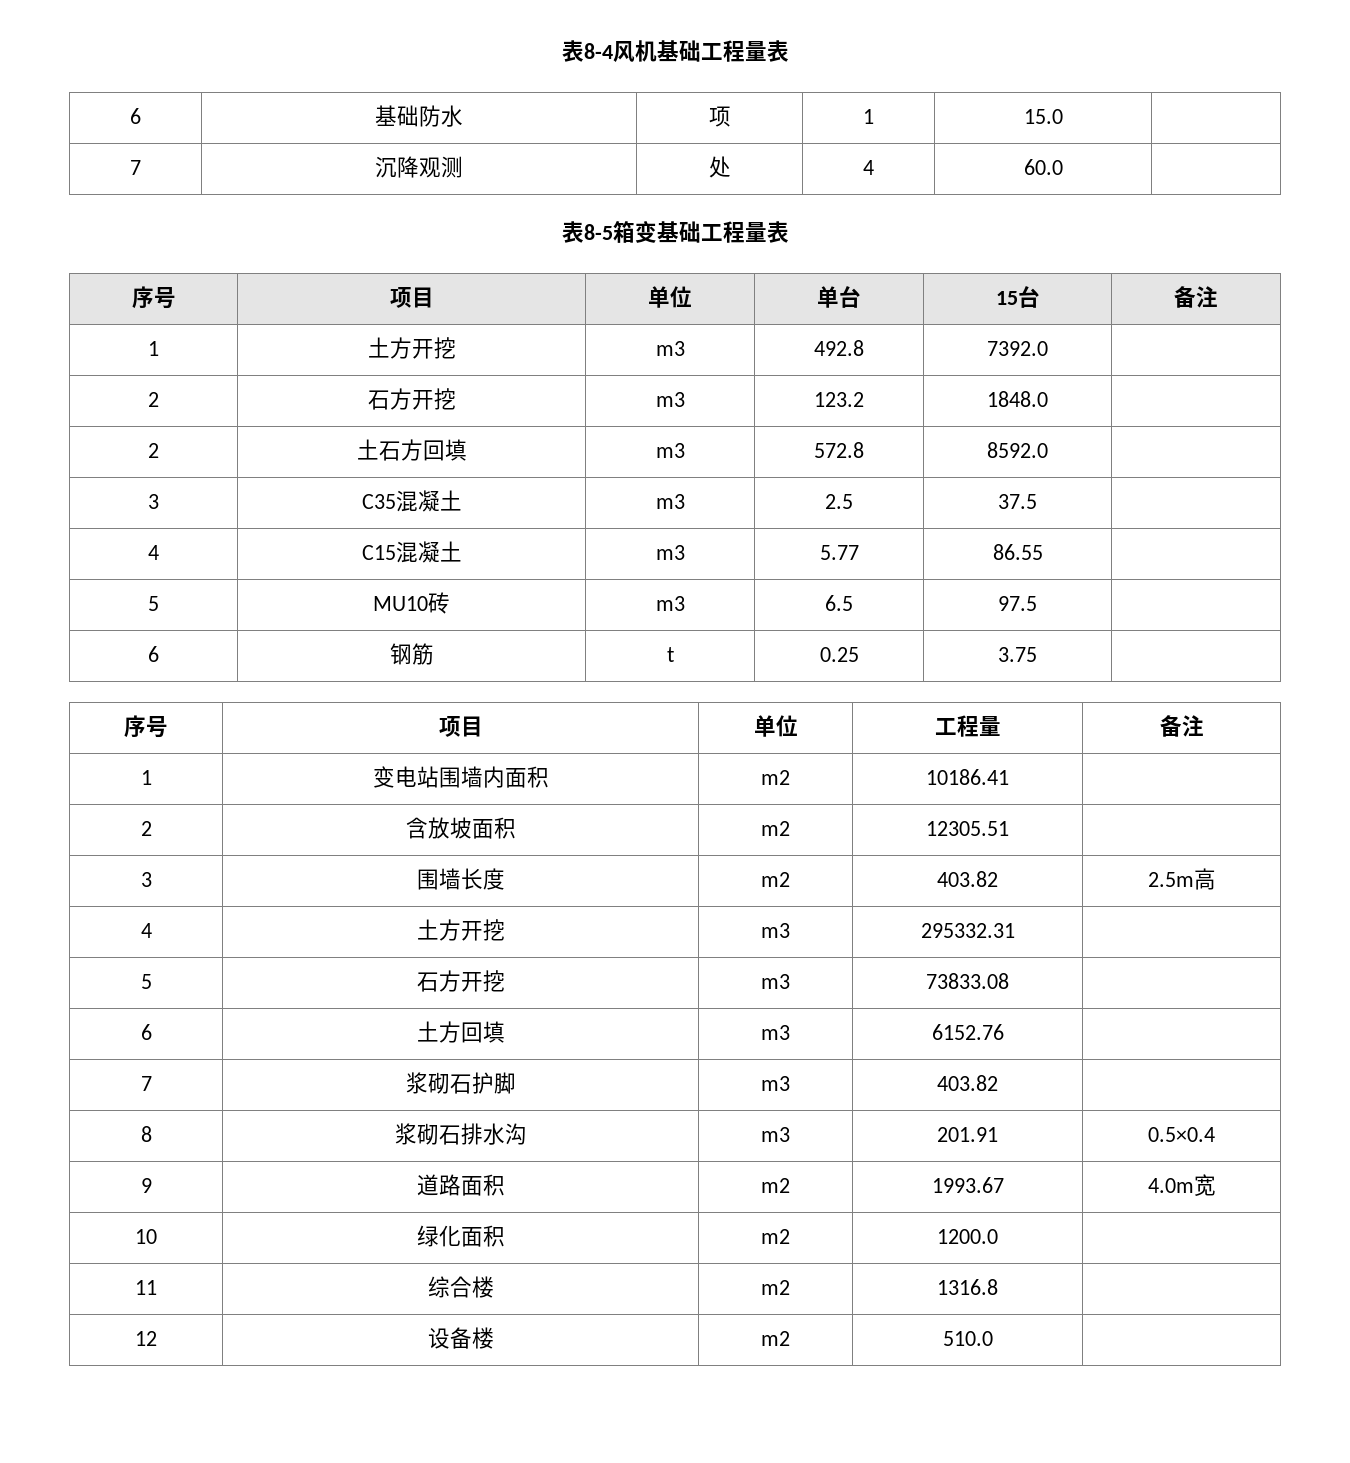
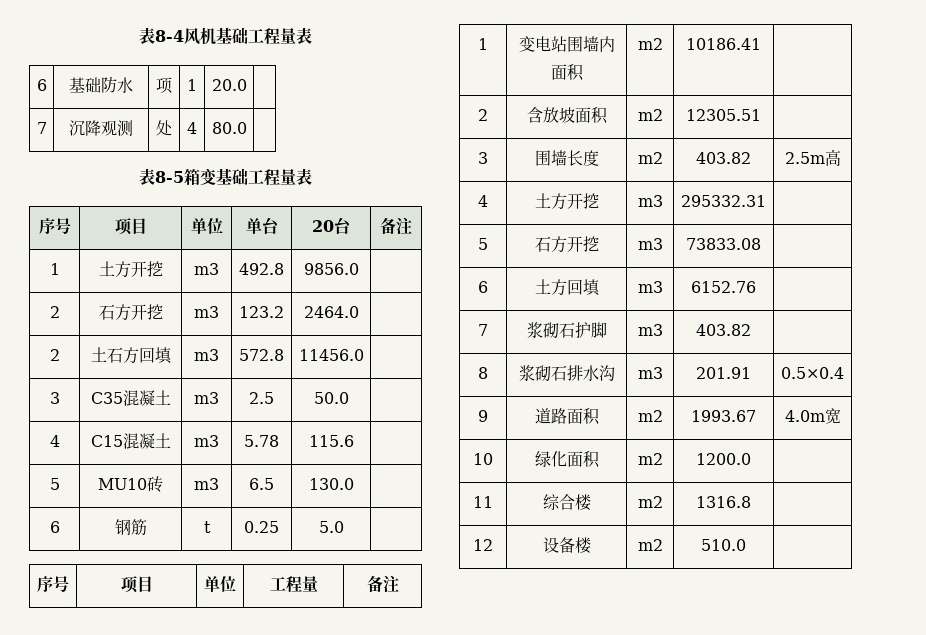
- 6 | 基础防水 | 项 | 1 | 15.0 |
+ 6 | 基础防水 | 项 | 1 | 20.0 |
- 7 | 沉降观测 | 处 | 4 | 60.0 |
+ 7 | 沉降观测 | 处 | 4 | 80.0 |
- 序号 | 项目 | 单位 | 单台 | 15台 | 备注
+ 序号 | 项目 | 单位 | 单台 | 20台 | 备注
- 1 | 土方开挖 | m3 | 492.8 | 7392.0 |
+ 1 | 土方开挖 | m3 | 492.8 | 9856.0 |
- 2 | 石方开挖 | m3 | 123.2 | 1848.0 |
+ 2 | 石方开挖 | m3 | 123.2 | 2464.0 |
- 2 | 土石方回填 | m3 | 572.8 | 8592.0 |
+ 2 | 土石方回填 | m3 | 572.8 | 11456.0 |
- 3 | C35混凝土 | m3 | 2.5 | 37.5 |
+ 3 | C35混凝土 | m3 | 2.5 | 50.0 |
- 4 | C15混凝土 | m3 | 5.77 | 86.55 |
+ 4 | C15混凝土 | m3 | 5.78 | 115.6 |
- 5 | MU10砖 | m3 | 6.5 | 97.5 |
+ 5 | MU10砖 | m3 | 6.5 | 130.0 |
- 6 | 钢筋 | t | 0.25 | 3.75 |
+ 6 | 钢筋 | t | 0.25 | 5.0 |

